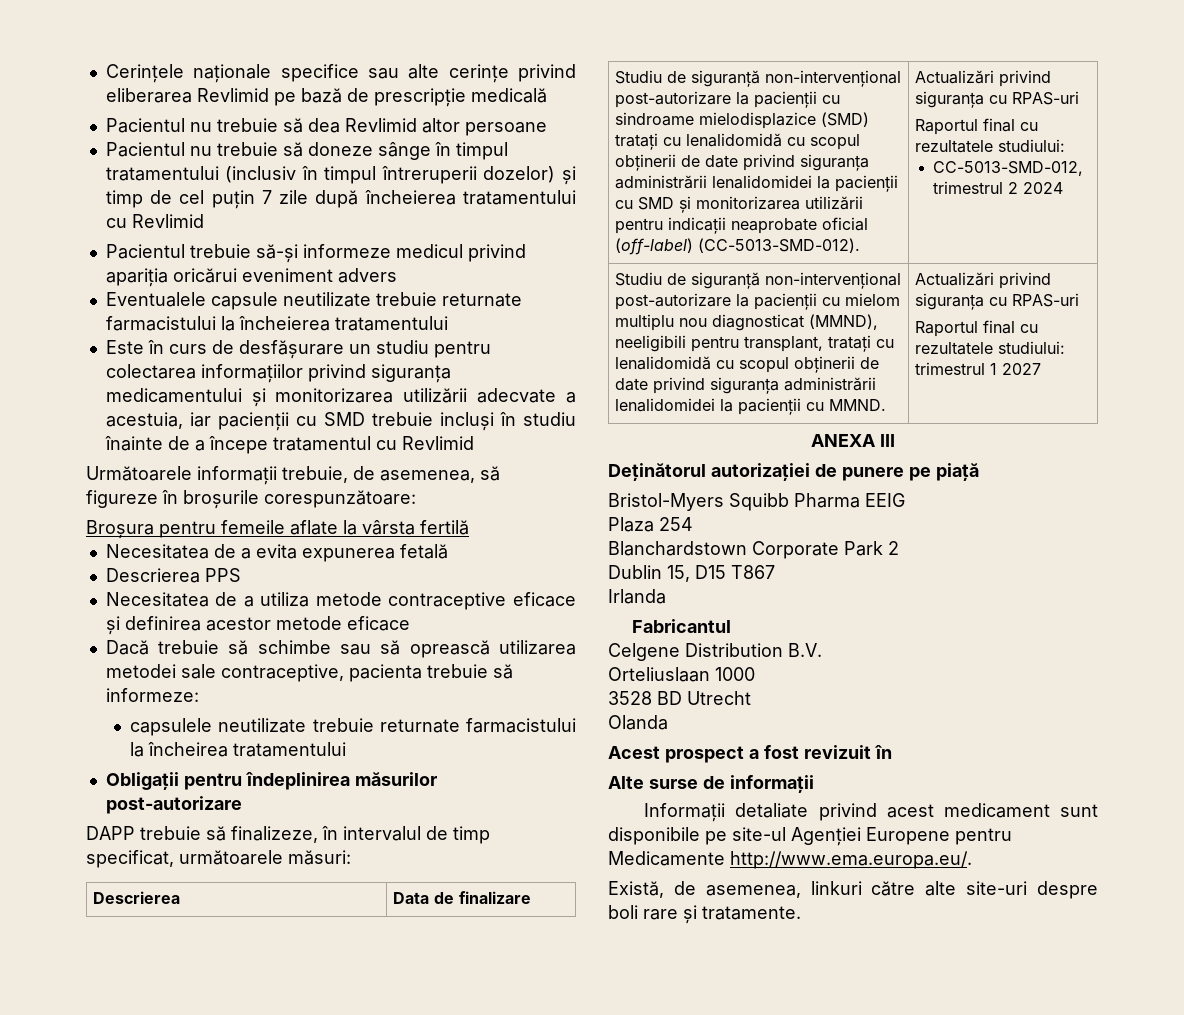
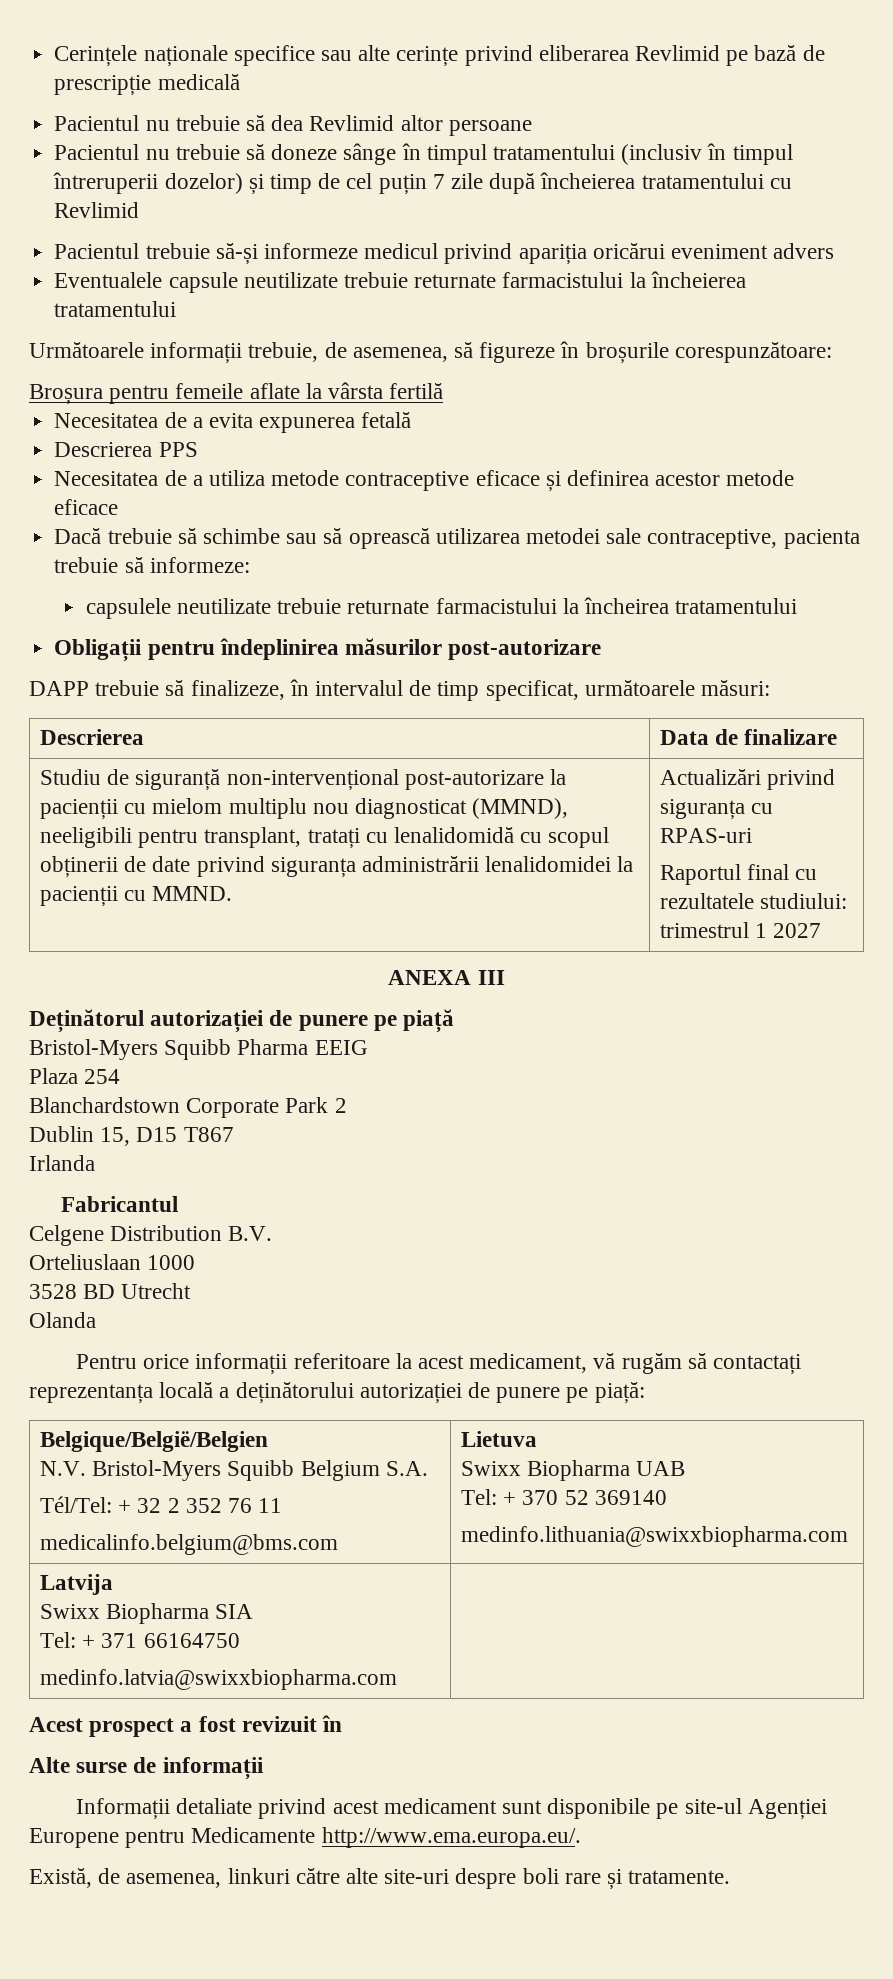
- Este în curs de desfășurare un studiu pentru colectarea informațiilor privind siguranța medicamentului și monitorizarea utilizării adecvate a acestuia, iar pacienții cu SMD trebuie incluși în studiu înainte de a începe tratamentul cu Revlimid
- Studiu de siguranță non-intervențional post-autorizare la pacienții cu sindroame mielodisplazice (SMD) tratați cu lenalidomidă cu scopul obținerii de date privind siguranța administrării lenalidomidei la pacienții cu SMD și monitorizarea utilizării pentru indicații neaprobate oficial (off-label) (CC-5013-SMD-012). | Actualizări privind siguranța cu RPAS-uri
- Raportul final cu rezultatele studiului:
- CC-5013-SMD-012, trimestrul 2 2024
+ Pentru orice informații referitoare la acest medicament, vă rugăm să contactați reprezentanța locală a deținătorului autorizației de punere pe piață:
+ Belgique/België/Belgien
+ N.V. Bristol-Myers Squibb Belgium S.A.
+ Tél/Tel: + 32 2 352 76 11
+ medicalinfo.belgium@bms.com | Lietuva
+ Swixx Biopharma UAB
+ Tel: + 370 52 369140
+ medinfo.lithuania@swixxbiopharma.com
+ Latvija
+ Swixx Biopharma SIA
+ Tel: + 371 66164750
+ medinfo.latvia@swixxbiopharma.com |

